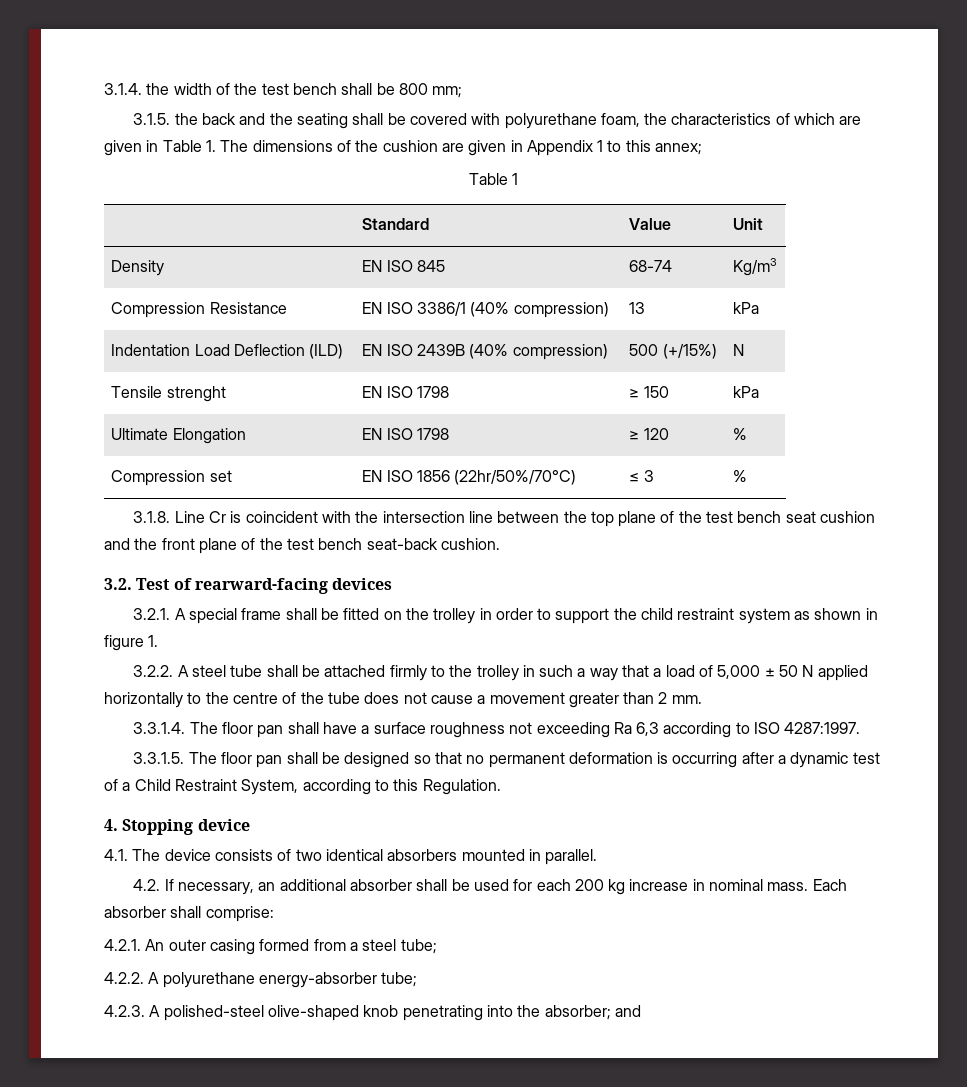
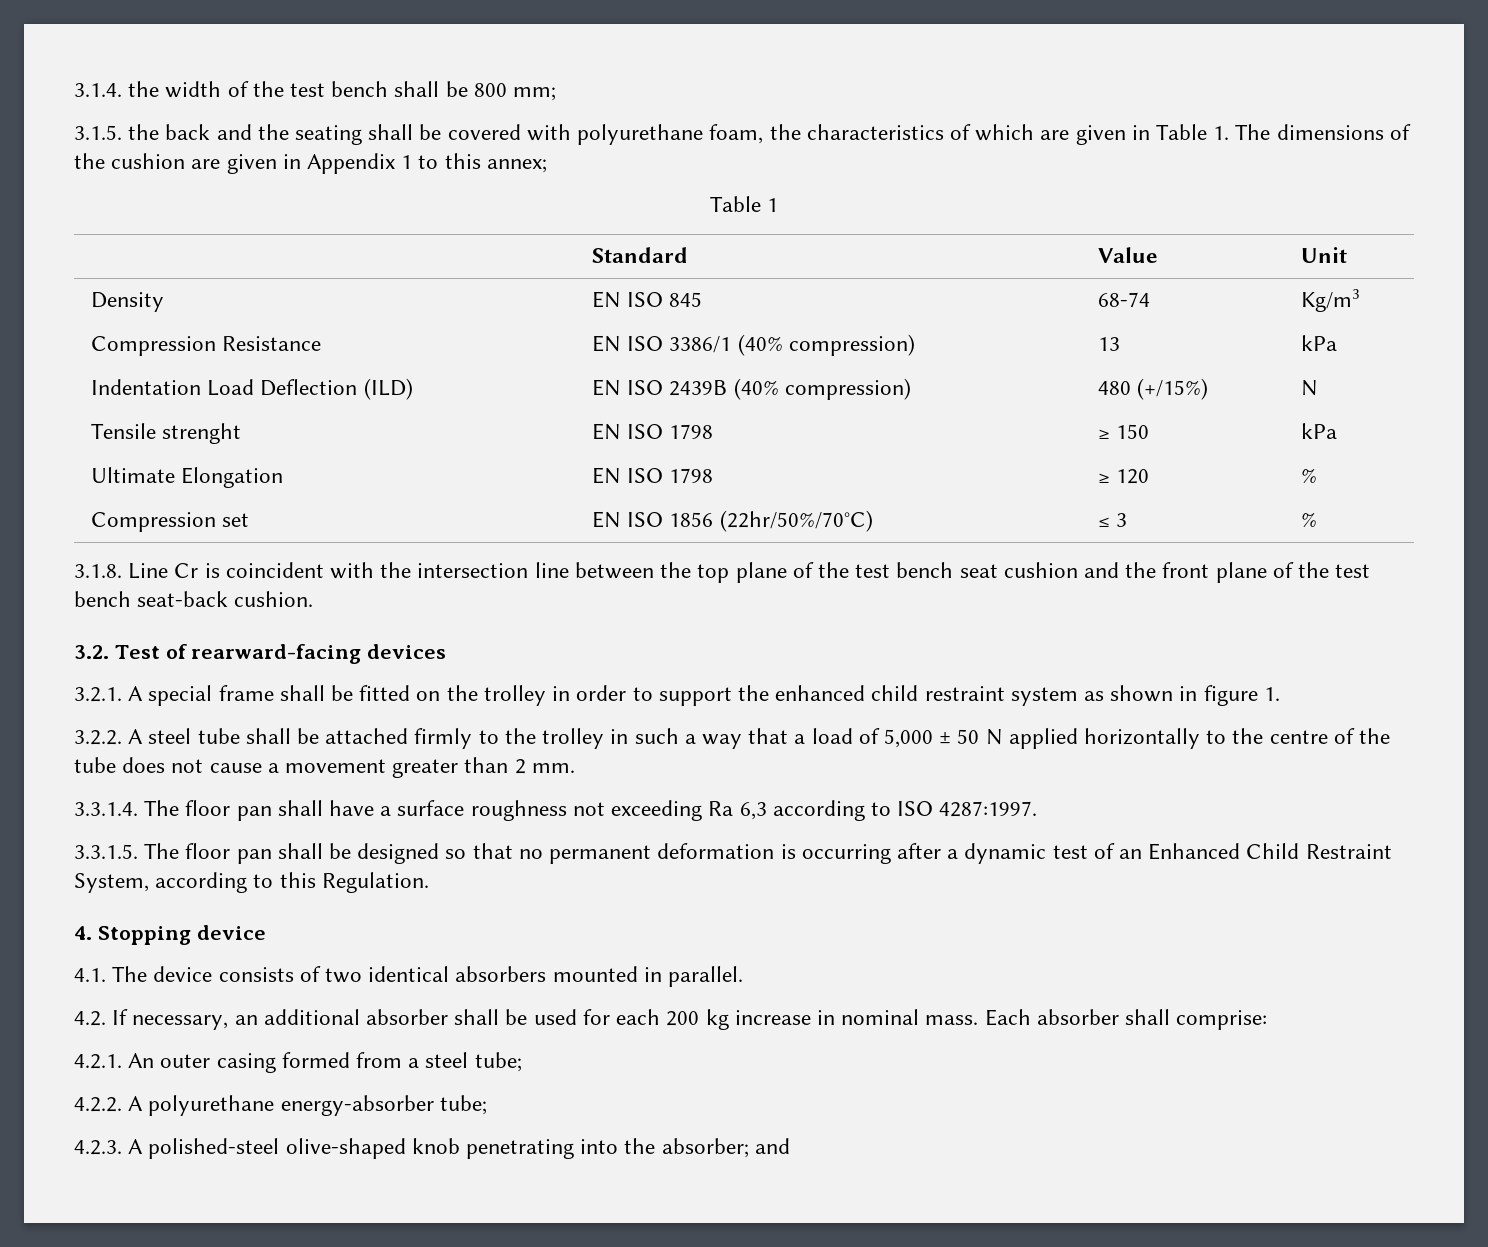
- Indentation Load Deflection (ILD) | EN ISO 2439B (40% compression) | 500 (+/15%) | N
+ Indentation Load Deflection (ILD) | EN ISO 2439B (40% compression) | 480 (+/15%) | N
- 3.2.1. A special frame shall be fitted on the trolley in order to support the child restraint system as shown in figure 1.
+ 3.2.1. A special frame shall be fitted on the trolley in order to support the enhanced child restraint system as shown in figure 1.
- 3.3.1.5. The floor pan shall be designed so that no permanent deformation is occurring after a dynamic test of a Child Restraint System, according to this Regulation.
+ 3.3.1.5. The floor pan shall be designed so that no permanent deformation is occurring after a dynamic test of an Enhanced Child Restraint System, according to this Regulation.

